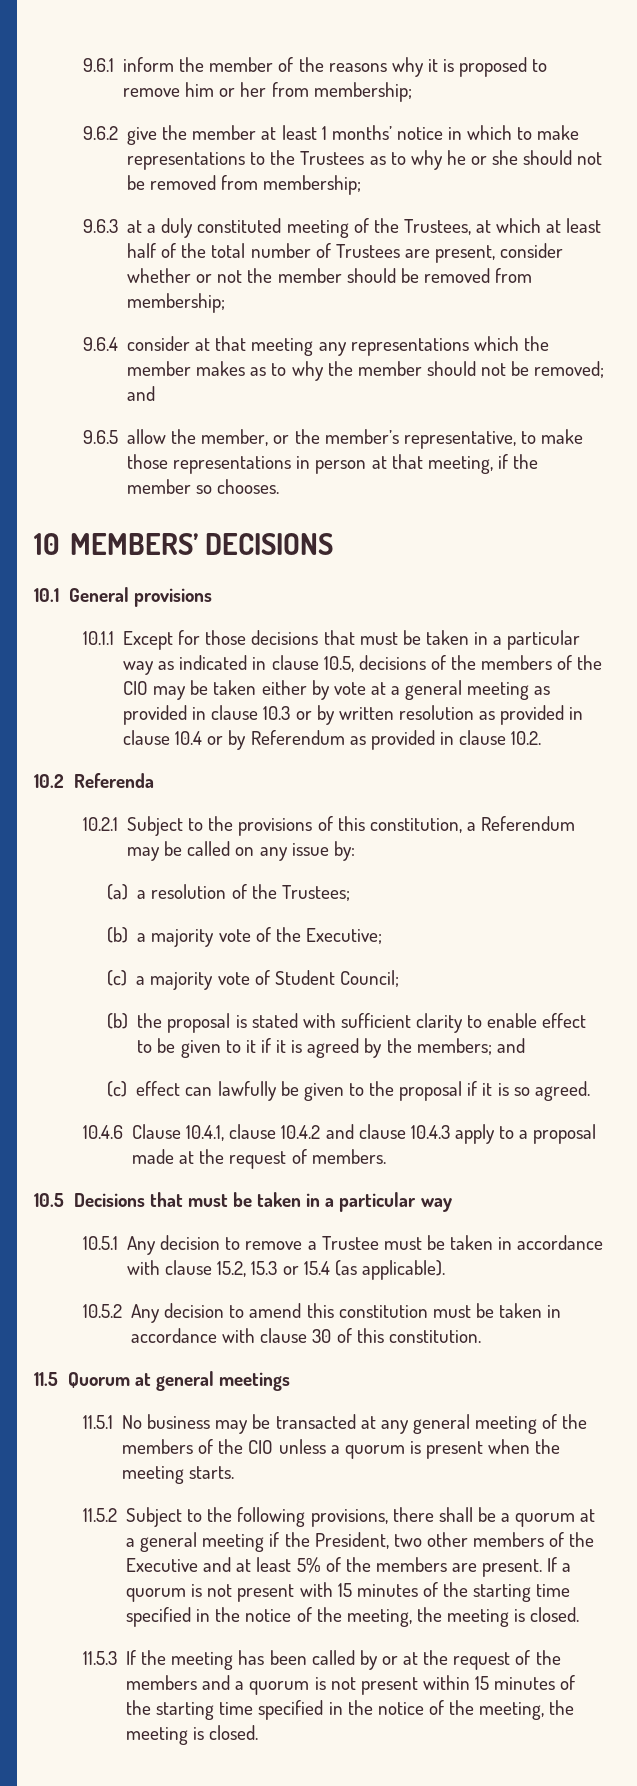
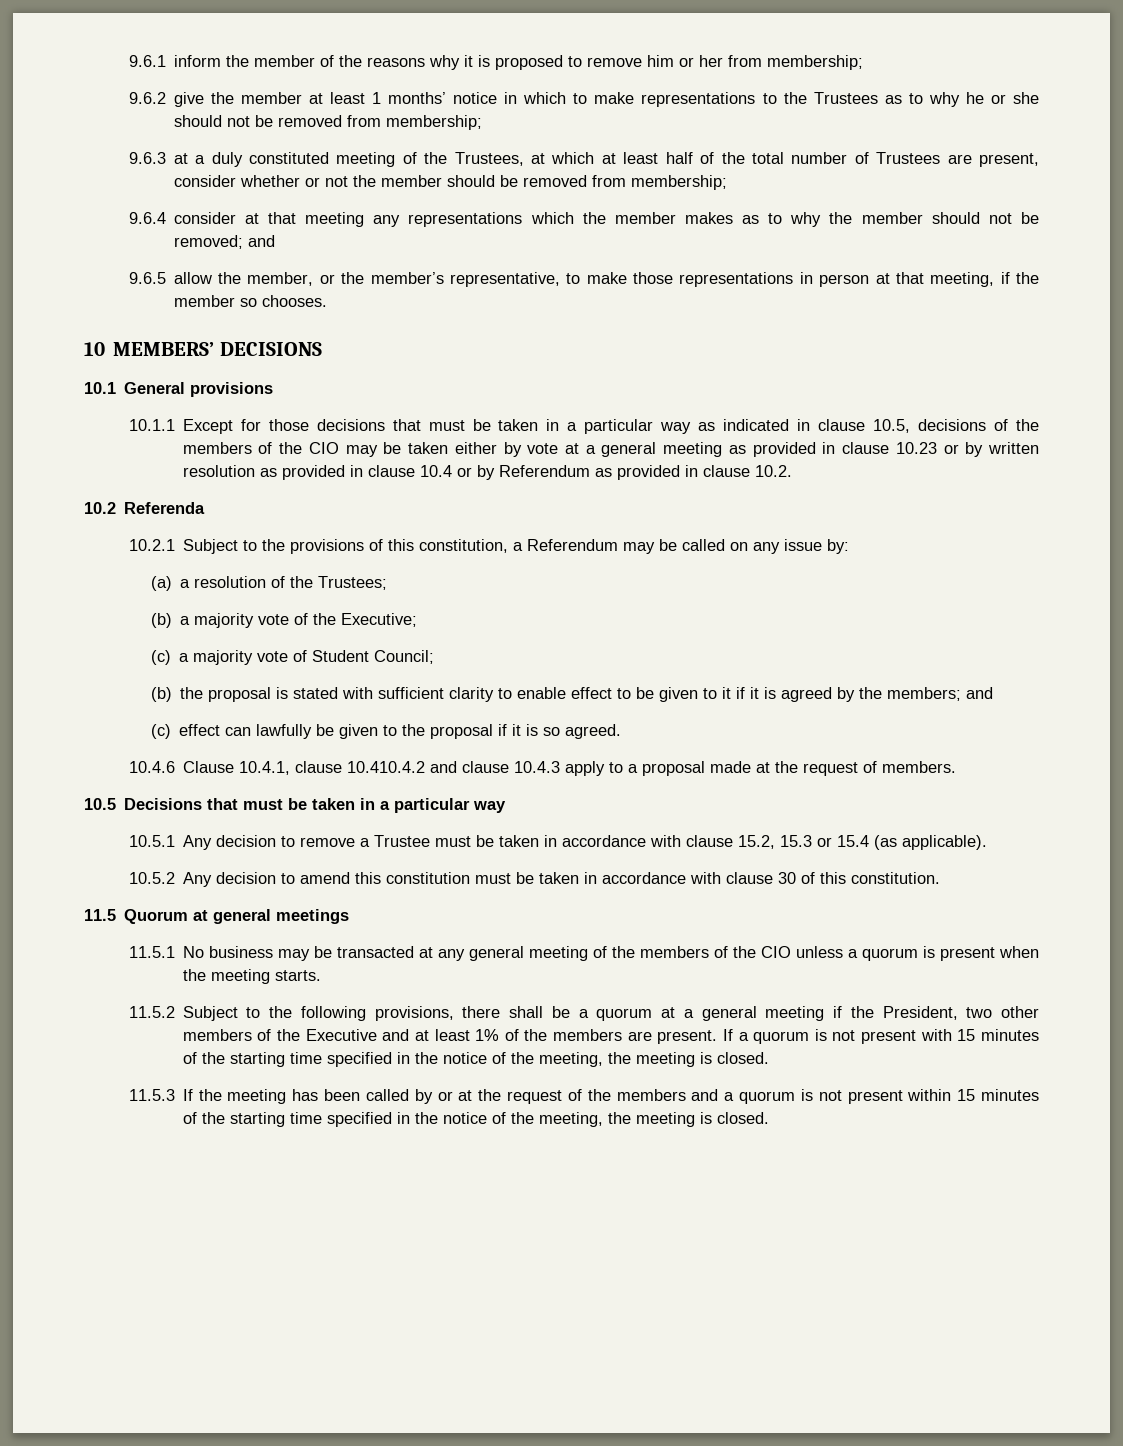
- 10.1.1 Except for those decisions that must be taken in a particular way as indicated in clause 10.5, decisions of the members of the CIO may be taken either by vote at a general meeting as provided in clause 10.3 or by written resolution as provided in clause 10.4 or by Referendum as provided in clause 10.2.
+ 10.1.1 Except for those decisions that must be taken in a particular way as indicated in clause 10.5, decisions of the members of the CIO may be taken either by vote at a general meeting as provided in clause 10.23 or by written resolution as provided in clause 10.4 or by Referendum as provided in clause 10.2.
- 10.4.6 Clause 10.4.1, clause 10.4.2 and clause 10.4.3 apply to a proposal made at the request of members.
+ 10.4.6 Clause 10.4.1, clause 10.410.4.2 and clause 10.4.3 apply to a proposal made at the request of members.
- 11.5.2 Subject to the following provisions, there shall be a quorum at a general meeting if the President, two other members of the Executive and at least 5% of the members are present.
+ 11.5.2 Subject to the following provisions, there shall be a quorum at a general meeting if the President, two other members of the Executive and at least 1% of the members are present.

